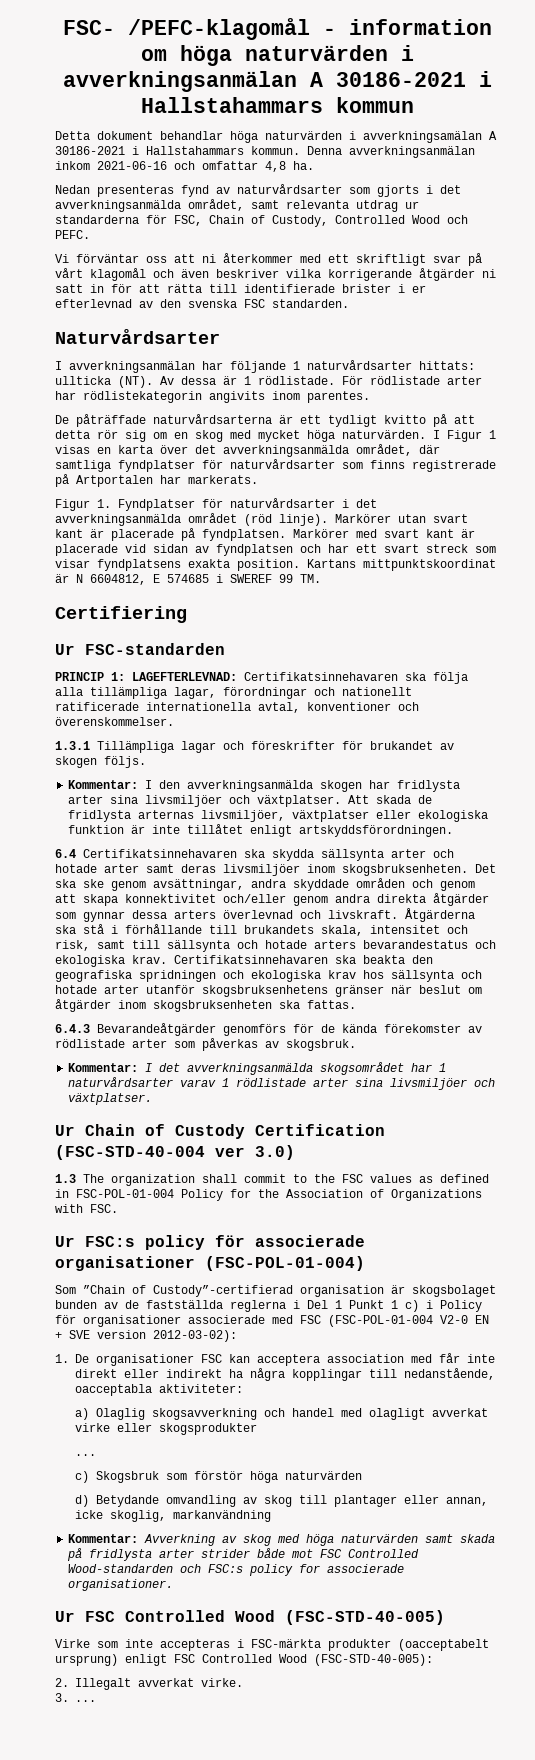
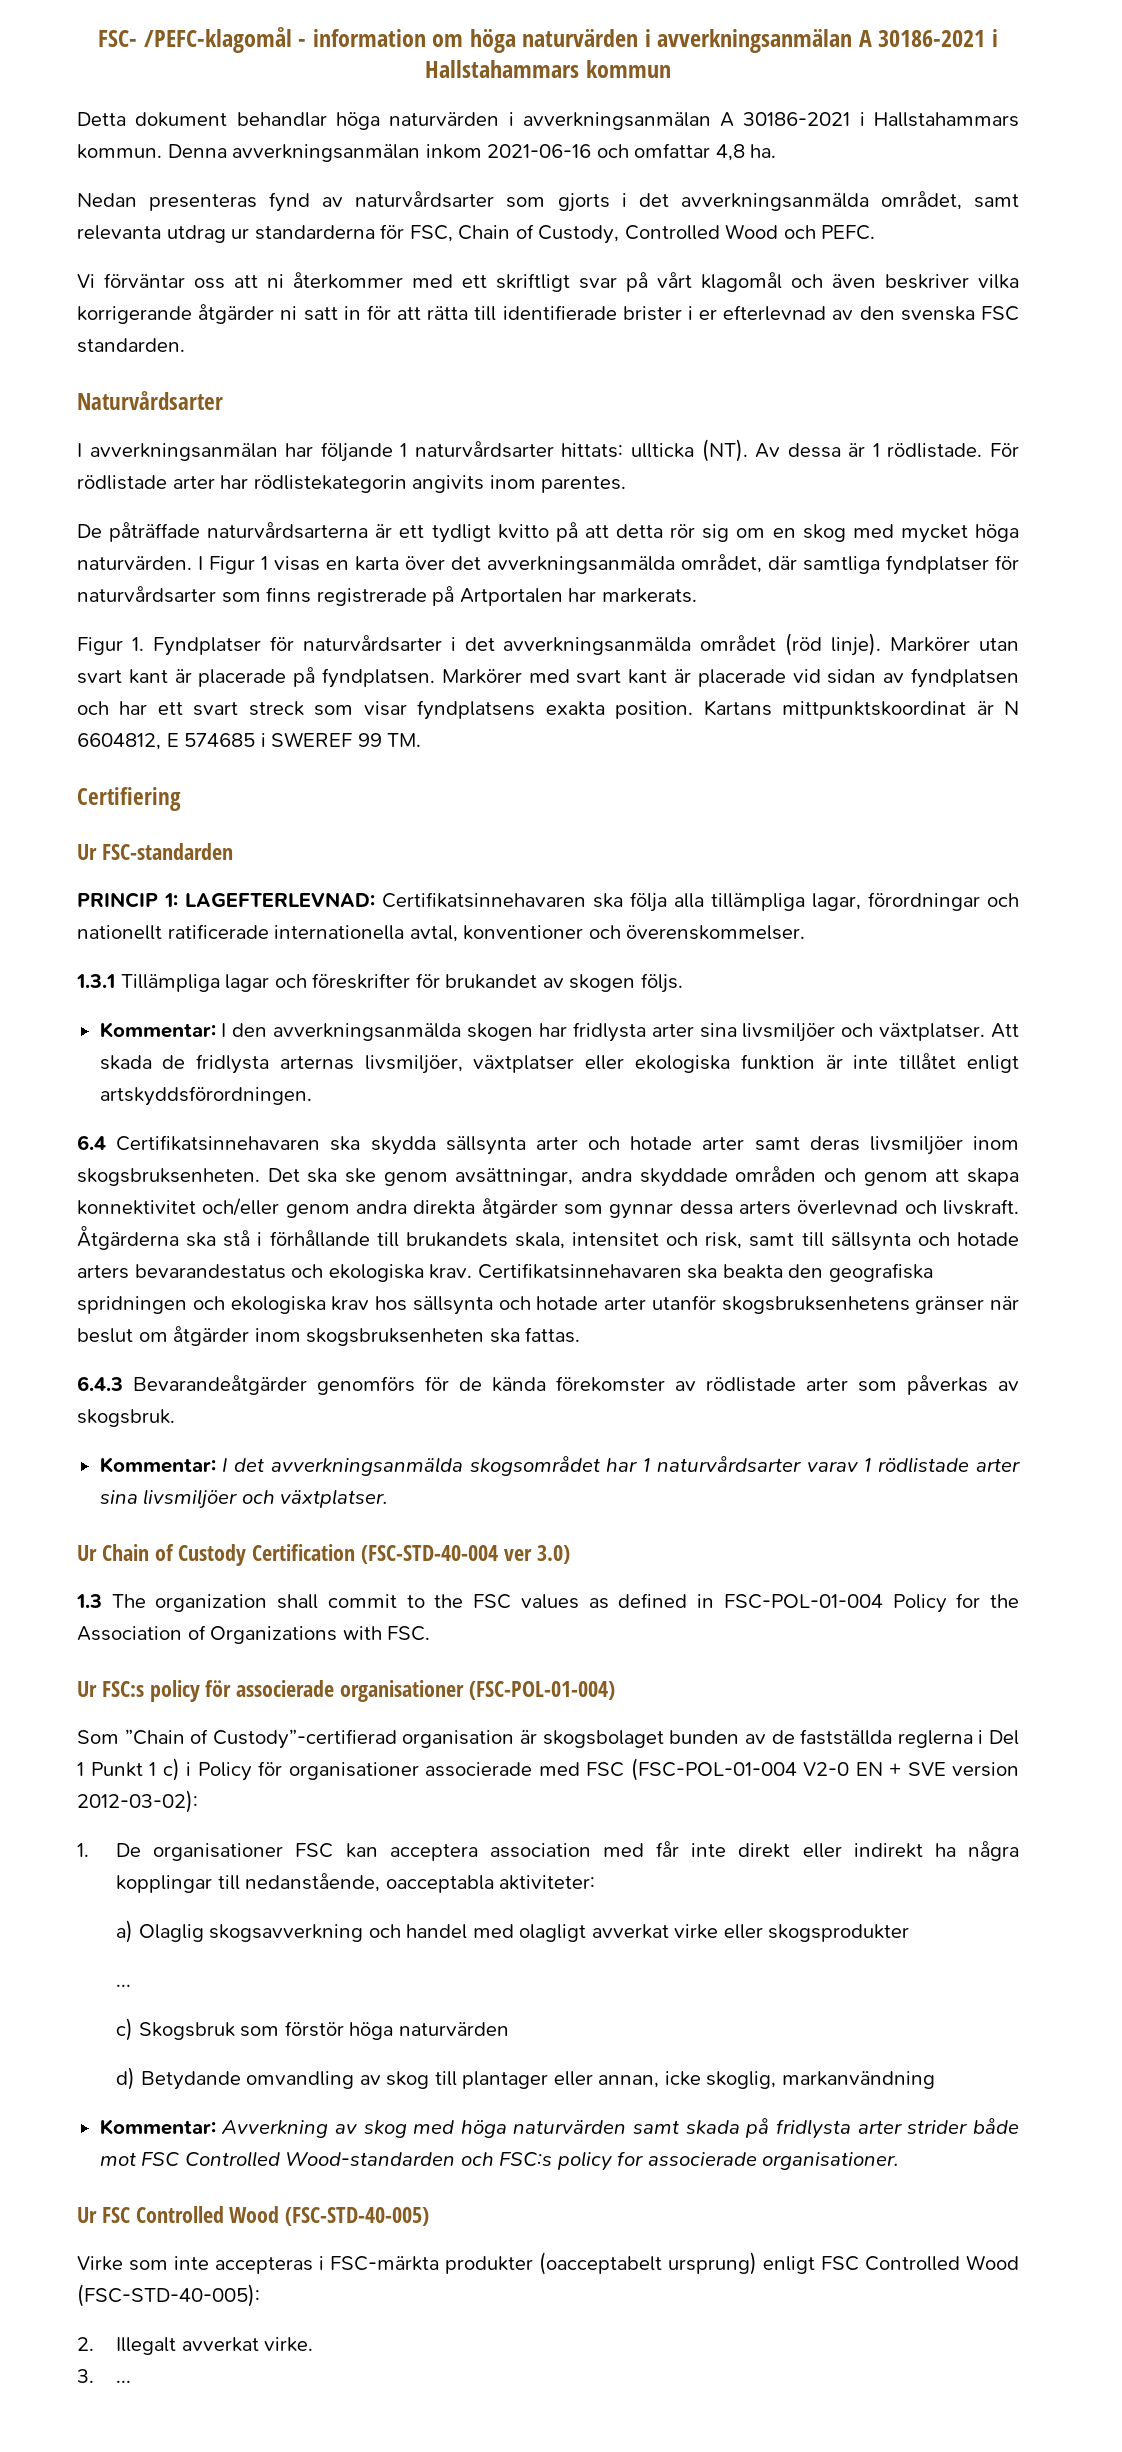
- Detta dokument behandlar höga naturvärden i avverkningsamälan A 30186-2021 i Hallstahammars kommun.
+ Detta dokument behandlar höga naturvärden i avverkningsanmälan A 30186-2021 i Hallstahammars kommun.

